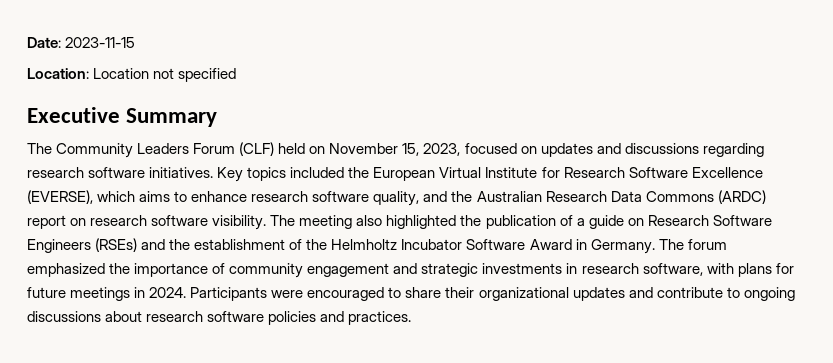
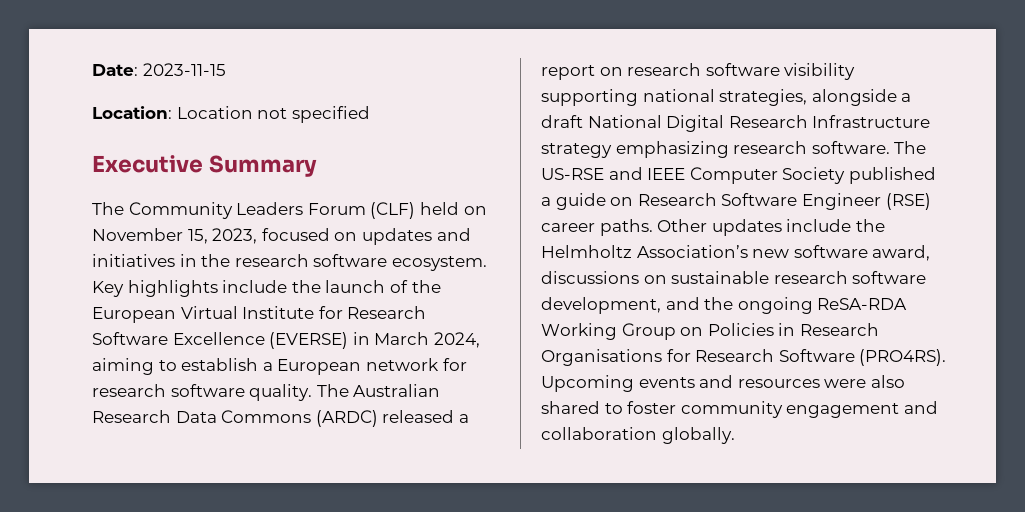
- The Community Leaders Forum (CLF) held on November 15, 2023, focused on updates and discussions regarding research software initiatives. Key topics included the European Virtual Institute for Research Software Excellence (EVERSE), which aims to enhance research software quality, and the Australian Research Data Commons (ARDC) report on research software visibility. The meeting also highlighted the publication of a guide on Research Software Engineers (RSEs) and the establishment of the Helmholtz Incubator Software Award in Germany. The forum emphasized the importance of community engagement and strategic investments in research software, with plans for future meetings in 2024. Participants were encouraged to share their organizational updates and contribute to ongoing discussions about research software policies and practices.
+ The Community Leaders Forum (CLF) held on November 15, 2023, focused on updates and initiatives in the research software ecosystem. Key highlights include the launch of the European Virtual Institute for Research Software Excellence (EVERSE) in March 2024, aiming to establish a European network for research software quality. The Australian Research Data Commons (ARDC) released a report on research software visibility supporting national strategies, alongside a draft National Digital Research Infrastructure strategy emphasizing research software. The US-RSE and IEEE Computer Society published a guide on Research Software Engineer (RSE) career paths. Other updates include the Helmholtz Association’s new software award, discussions on sustainable research software development, and the ongoing ReSA-RDA Working Group on Policies in Research Organisations for Research Software (PRO4RS). Upcoming events and resources were also shared to foster community engagement and collaboration globally.

